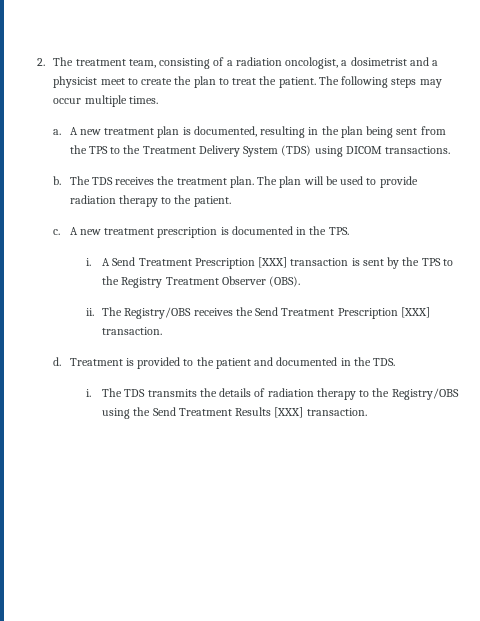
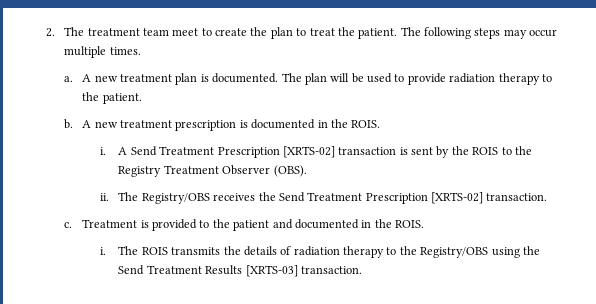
- 2. The treatment team, consisting of a radiation oncologist, a dosimetrist and a physicist meet to create the plan to treat the patient.
+ 2. The treatment team meet to create the plan to treat the patient.
- A new treatment plan is documented, resulting in the plan being sent from the TPS to the Treatment Delivery System (TDS) using DICOM transactions.
- b. The TDS receives the treatment plan.
+ A new treatment plan is documented.
- c.
+ b.
- A new treatment prescription is documented in the TPS.
+ A new treatment prescription is documented in the ROIS.
- A Send Treatment Prescription [XXX] transaction is sent by the TPS to the Registry Treatment Observer (OBS).
+ A Send Treatment Prescription [XRTS-02] transaction is sent by the ROIS to the Registry Treatment Observer (OBS).
- The Registry/OBS receives the Send Treatment Prescription [XXX] transaction.
+ The Registry/OBS receives the Send Treatment Prescription [XRTS-02] transaction.
- d.
+ c.
- Treatment is provided to the patient and documented in the TDS.
+ Treatment is provided to the patient and documented in the ROIS.
- The TDS transmits the details of radiation therapy to the Registry/OBS using the Send Treatment Results [XXX] transaction.
+ The ROIS transmits the details of radiation therapy to the Registry/OBS using the Send Treatment Results [XRTS-03] transaction.

